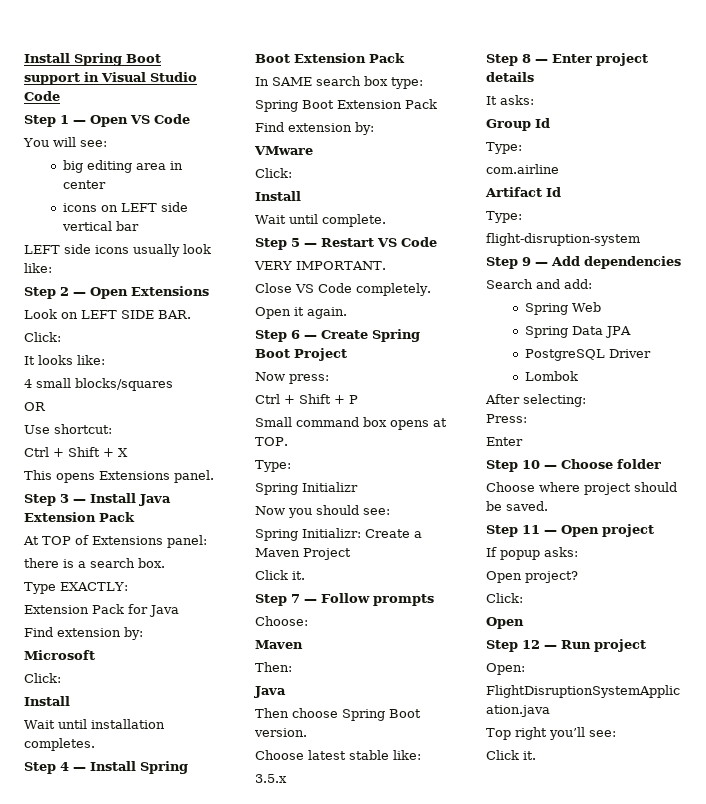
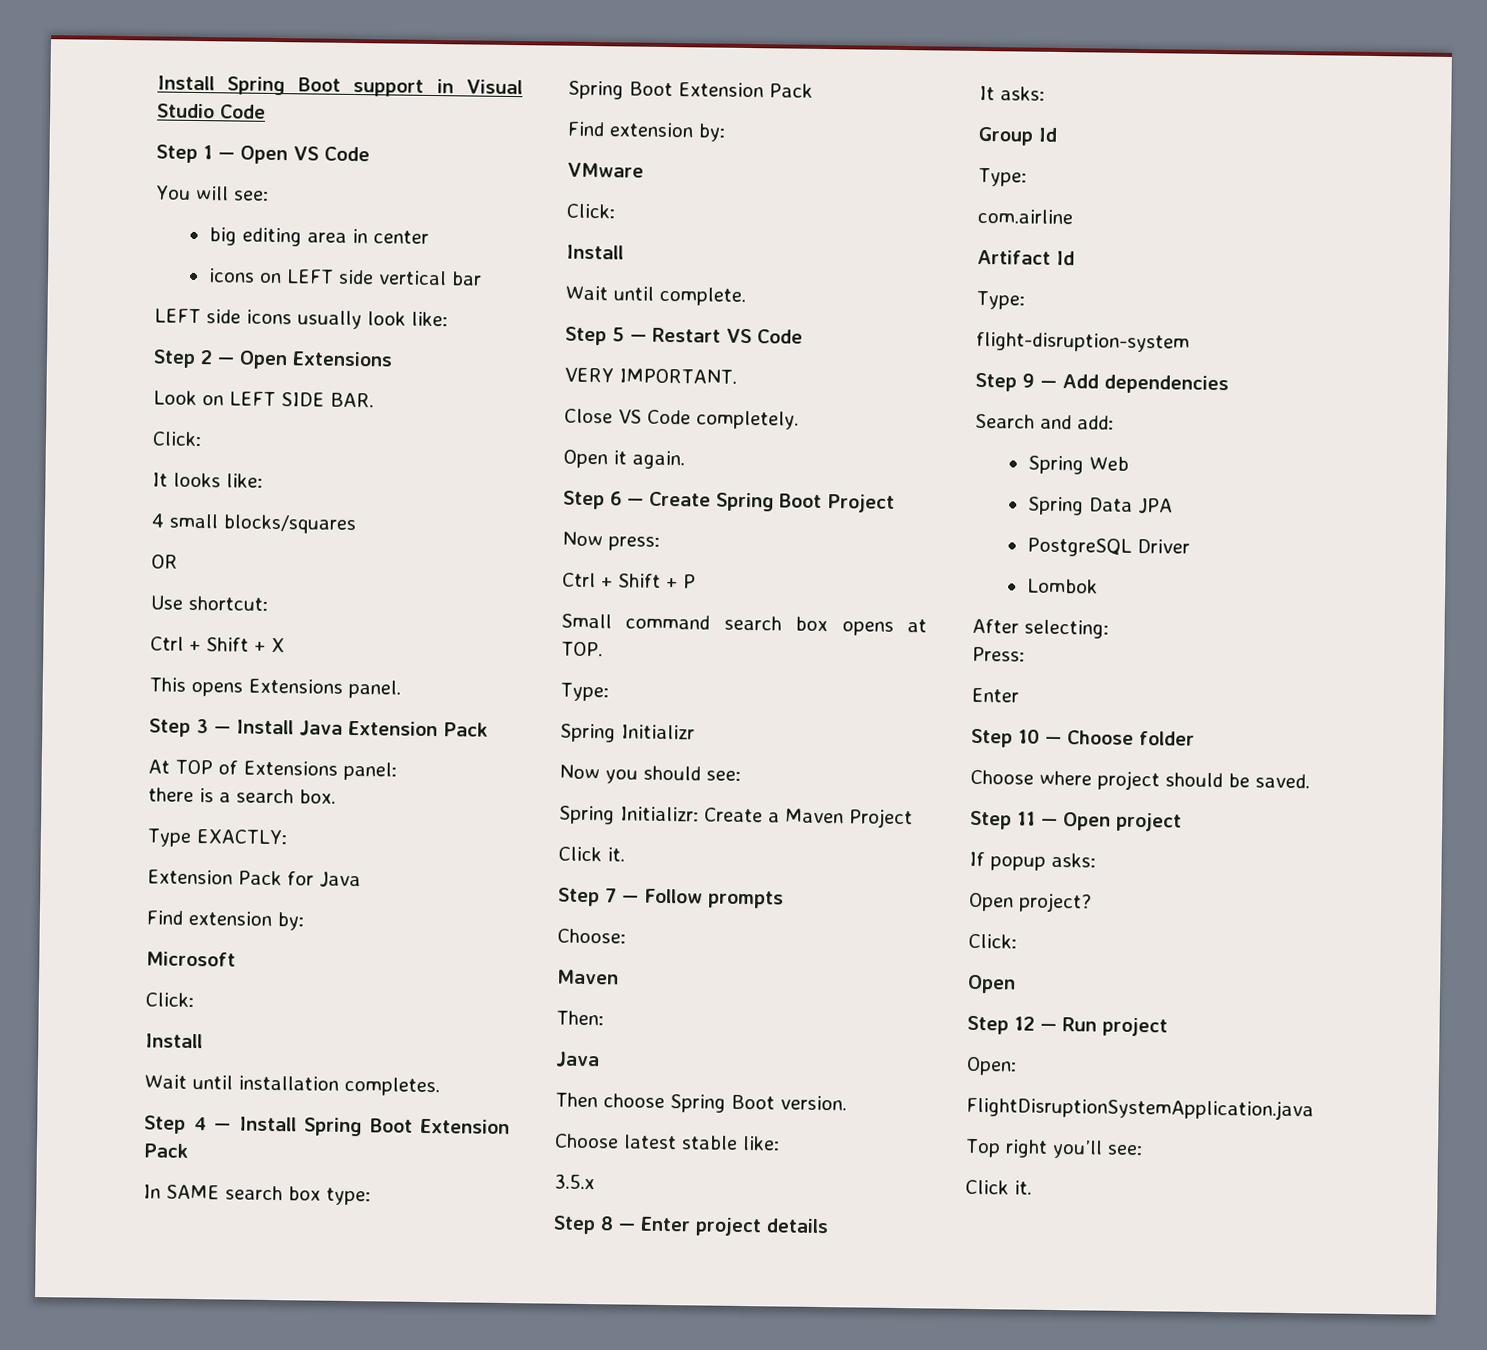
- Small command box opens at TOP.
+ Small command search box opens at TOP.

